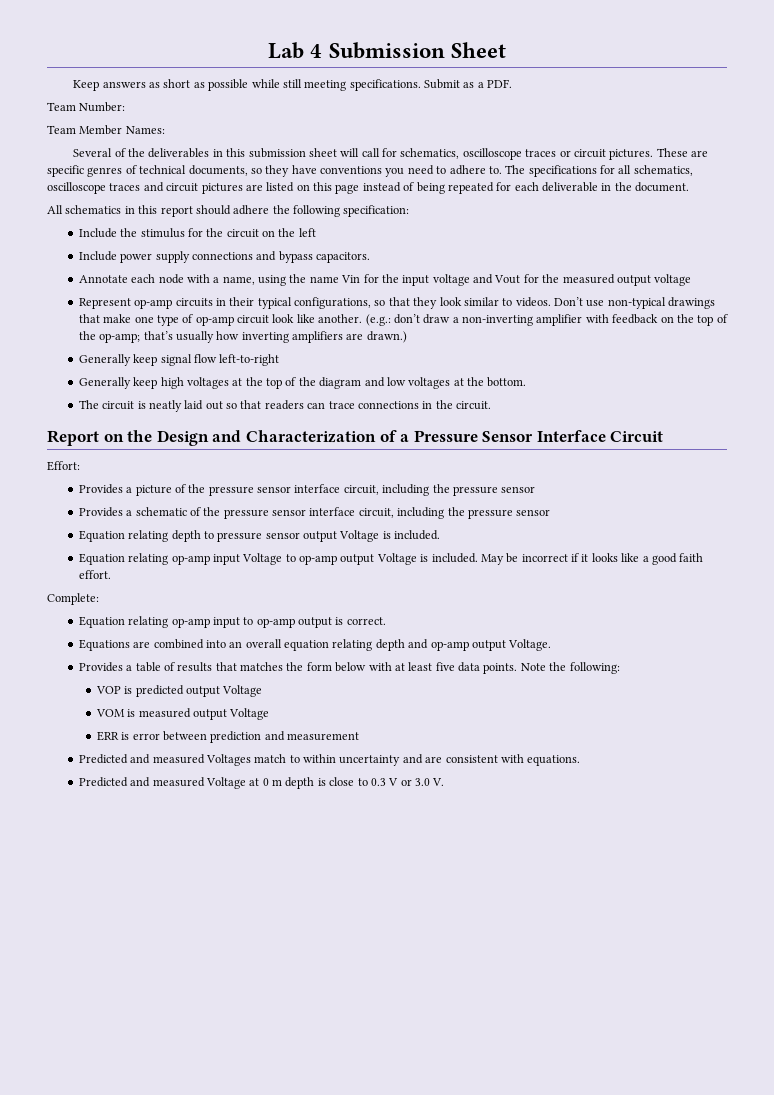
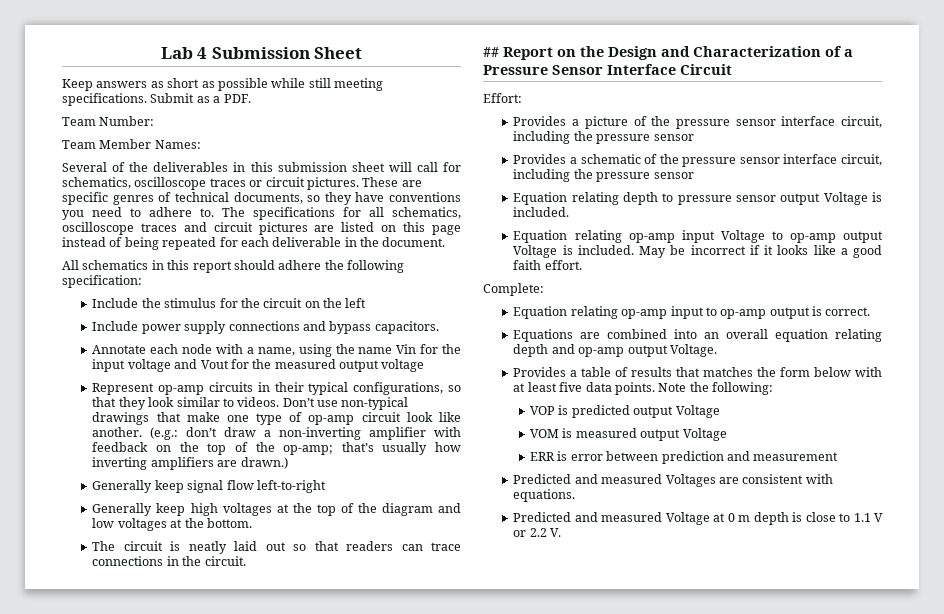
- Report on the Design and Characterization of a Pressure Sensor Interface Circuit
+ ## Report on the Design and Characterization of a Pressure Sensor Interface Circuit
- Predicted and measured Voltages match to within uncertainty and are consistent with equations.
+ Predicted and measured Voltages are consistent with equations.
- Predicted and measured Voltage at 0 m depth is close to 0.3 V or 3.0 V.
+ Predicted and measured Voltage at 0 m depth is close to 1.1 V or 2.2 V.

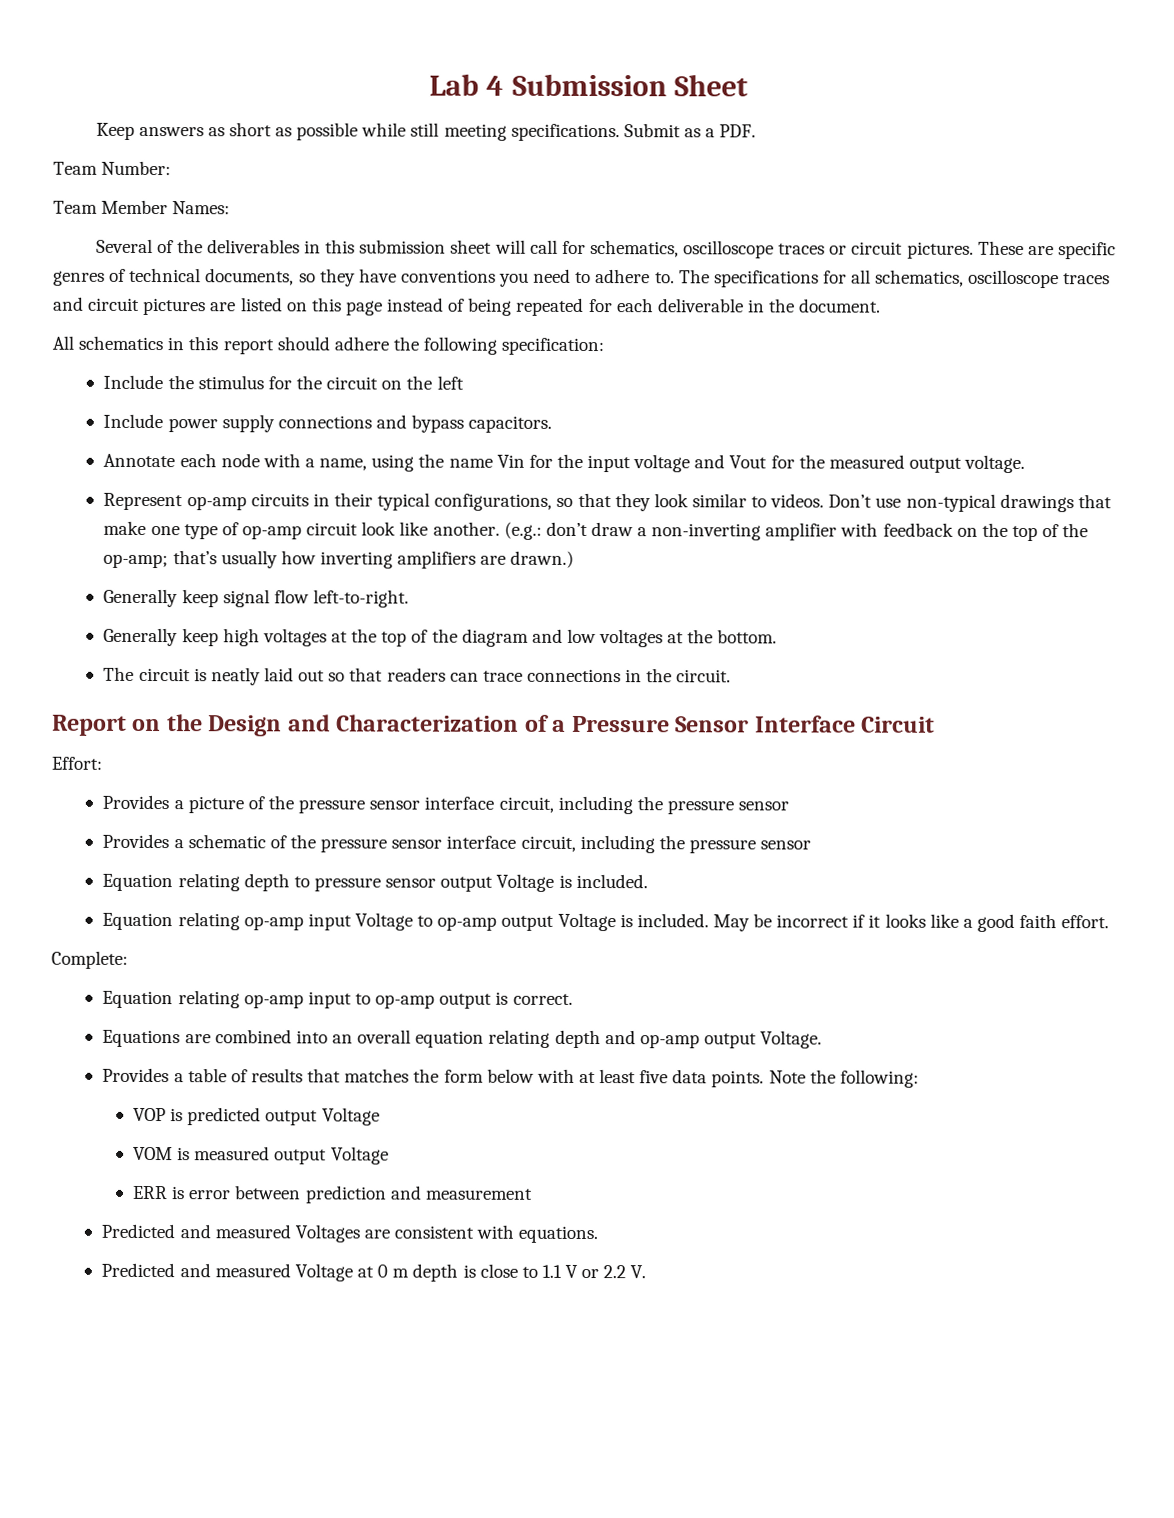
- Annotate each node with a name, using the name Vin for the input voltage and Vout for the measured output voltage
+ Annotate each node with a name, using the name Vin for the input voltage and Vout for the measured output voltage.
- Generally keep signal flow left-to-right
+ Generally keep signal flow left-to-right.
- ## Report on the Design and Characterization of a Pressure Sensor Interface Circuit
+ Report on the Design and Characterization of a Pressure Sensor Interface Circuit

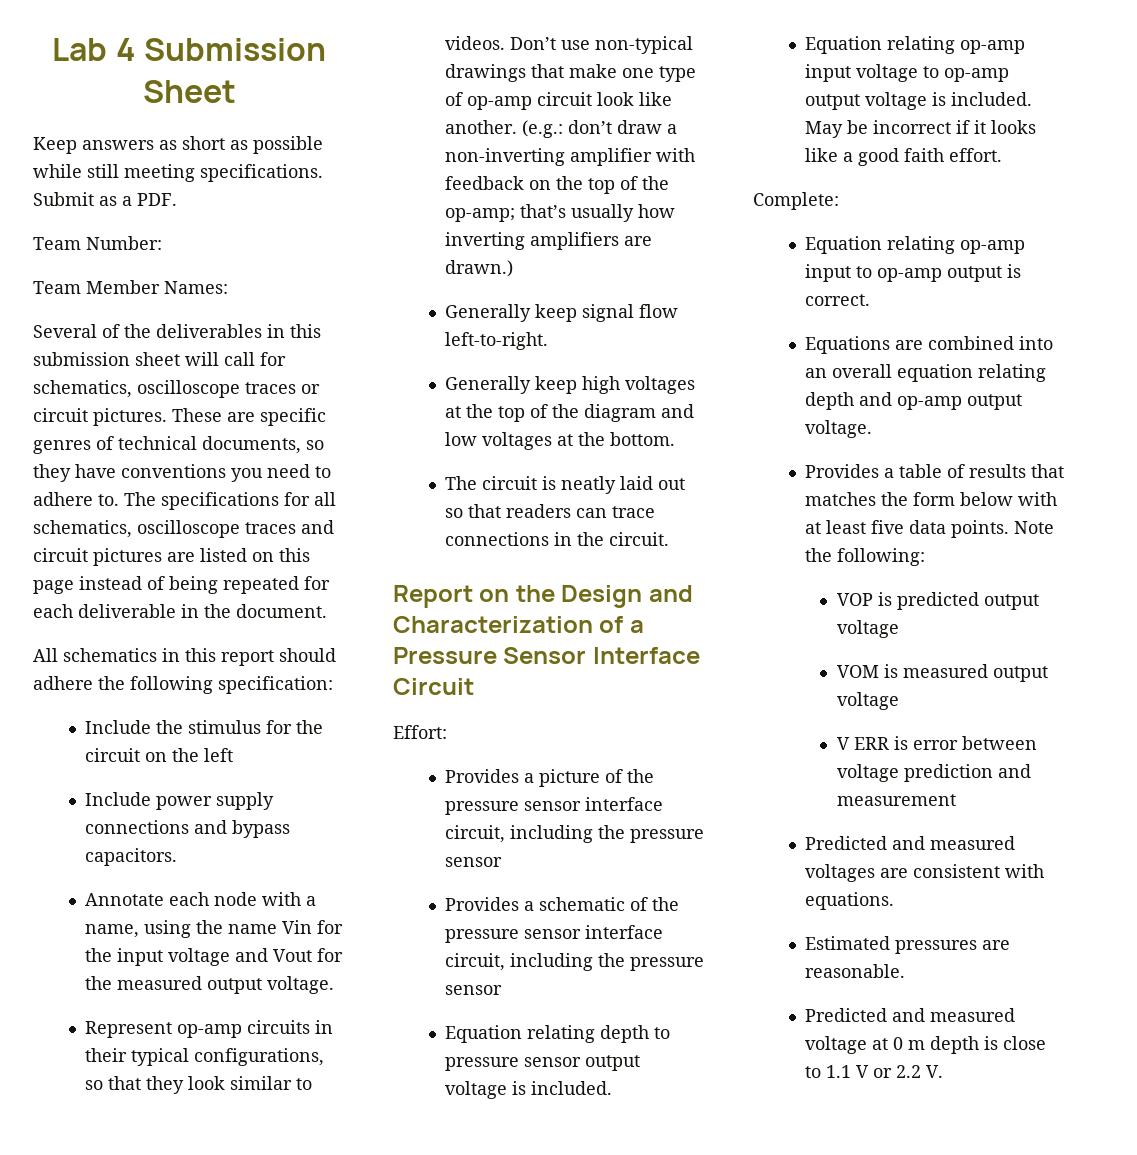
- Equation relating depth to pressure sensor output Voltage is included.
+ Equation relating depth to pressure sensor output voltage is included.
- Equation relating op-amp input Voltage to op-amp output Voltage is included.
+ Equation relating op-amp input voltage to op-amp output voltage is included.
- Equations are combined into an overall equation relating depth and op-amp output Voltage.
+ Equations are combined into an overall equation relating depth and op-amp output voltage.
- VOP is predicted output Voltage
+ VOP is predicted output voltage
- VOM is measured output Voltage
- ERR is error between prediction and measurement
+ VOM is measured output voltage
+ V ERR is error between voltage prediction and measurement
- Predicted and measured Voltages are consistent with equations.
+ Predicted and measured voltages are consistent with equations.
- Predicted and measured Voltage at 0 m depth is close to 1.1 V or 2.2 V.
+ Estimated pressures are reasonable.
+ Predicted and measured voltage at 0 m depth is close to 1.1 V or 2.2 V.

